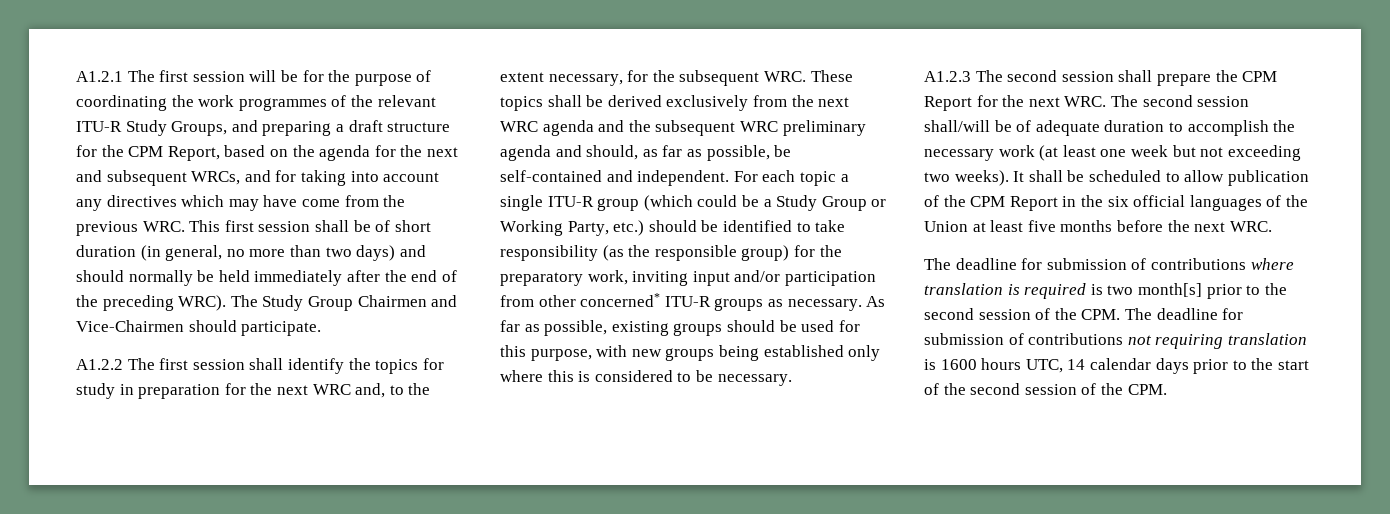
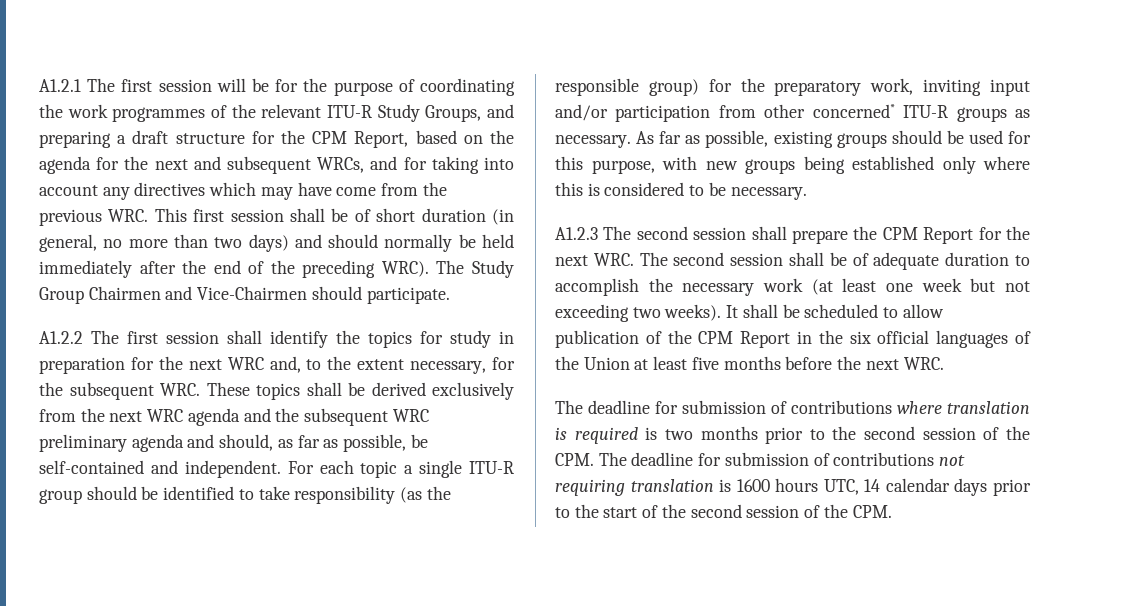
- For each topic a single ITU-R group (which could be a Study Group or Working Party, etc.) should be identified to take responsibility (as the responsible group) for the preparatory work, inviting input and/or participation from other concerned* ITU-R groups as necessary.
+ For each topic a single ITU-R group should be identified to take responsibility (as the responsible group) for the preparatory work, inviting input and/or participation from other concerned* ITU-R groups as necessary.
- A1.2.3 The second session shall prepare the CPM Report for the next WRC. The second session shall/will be of adequate duration to accomplish the necessary work (at least one week but not exceeding two weeks).
+ A1.2.3 The second session shall prepare the CPM Report for the next WRC. The second session shall be of adequate duration to accomplish the necessary work (at least one week but not exceeding two weeks).
- The deadline for submission of contributions where translation is required is two month[s] prior to the second session of the CPM. The deadline for submission of contributions not requiring translation is 1600 hours UTC, 14 calendar days prior to the start of the second session of the CPM.
+ The deadline for submission of contributions where translation is required is two months prior to the second session of the CPM. The deadline for submission of contributions not requiring translation is 1600 hours UTC, 14 calendar days prior to the start of the second session of the CPM.

